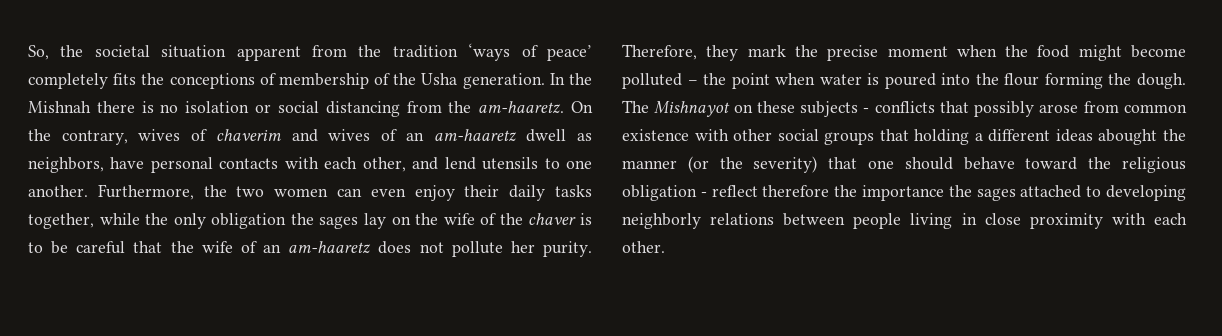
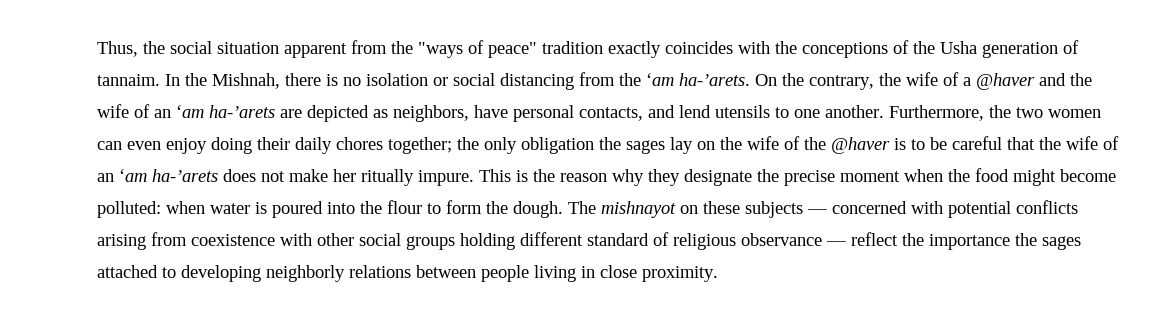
- So, the societal situation apparent from the tradition ‘ways of peace’ completely fits the conceptions of membership of the Usha generation.
+ Thus, the social situation apparent from the "ways of peace" tradition exactly coincides with the conceptions of the Usha generation of tannaim.
- In the Mishnah there is no isolation or social distancing from the am-haaretz.
+ In the Mishnah, there is no isolation or social distancing from the ‘am ha-’arets.
- On the contrary, wives of chaverim and wives of an am-haaretz dwell as neighbors, have personal contacts with each other, and lend utensils to one another.
+ On the contrary, the wife of a @haver and the wife of an ‘am ha-’arets are depicted as neighbors, have personal contacts, and lend utensils to one another.
- Furthermore, the two women can even enjoy their daily tasks together, while the only obligation the sages lay on the wife of the chaver is to be careful that the wife of an am-haaretz does not pollute her purity. Therefore, they mark the precise moment when the food might become polluted – the point when water is poured into the flour forming the dough.
+ Furthermore, the two women can even enjoy doing their daily chores together; the only obligation the sages lay on the wife of the @haver is to be careful that the wife of an ‘am ha-’arets does not make her ritually impure. This is the reason why they designate the precise moment when the food might become polluted: when water is poured into the flour to form the dough.
- The Mishnayot on these subjects - conflicts that possibly arose from common existence with other social groups that holding a different ideas abought the manner (or the severity) that one should behave toward the religious obligation - reflect therefore the importance the sages attached to developing neighborly relations between people living in close proximity with each other.
+ The mishnayot on these subjects — concerned with potential conflicts arising from coexistence with other social groups holding different standard of religious observance — reflect the importance the sages attached to developing neighborly relations between people living in close proximity.

